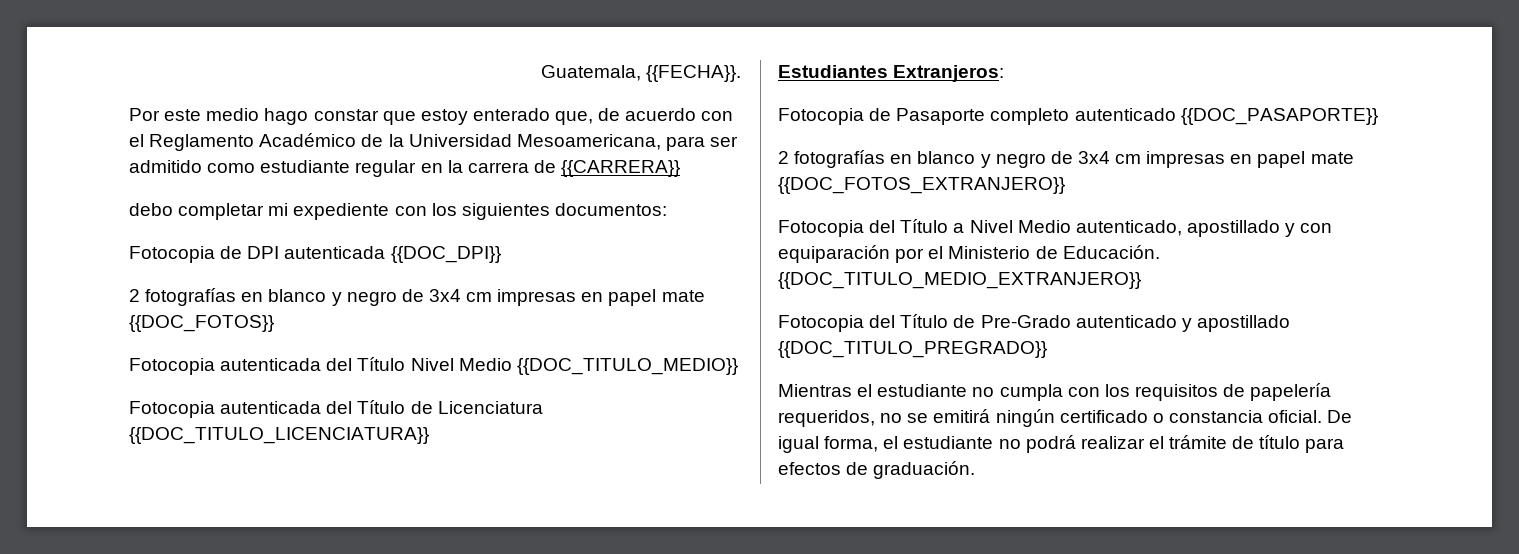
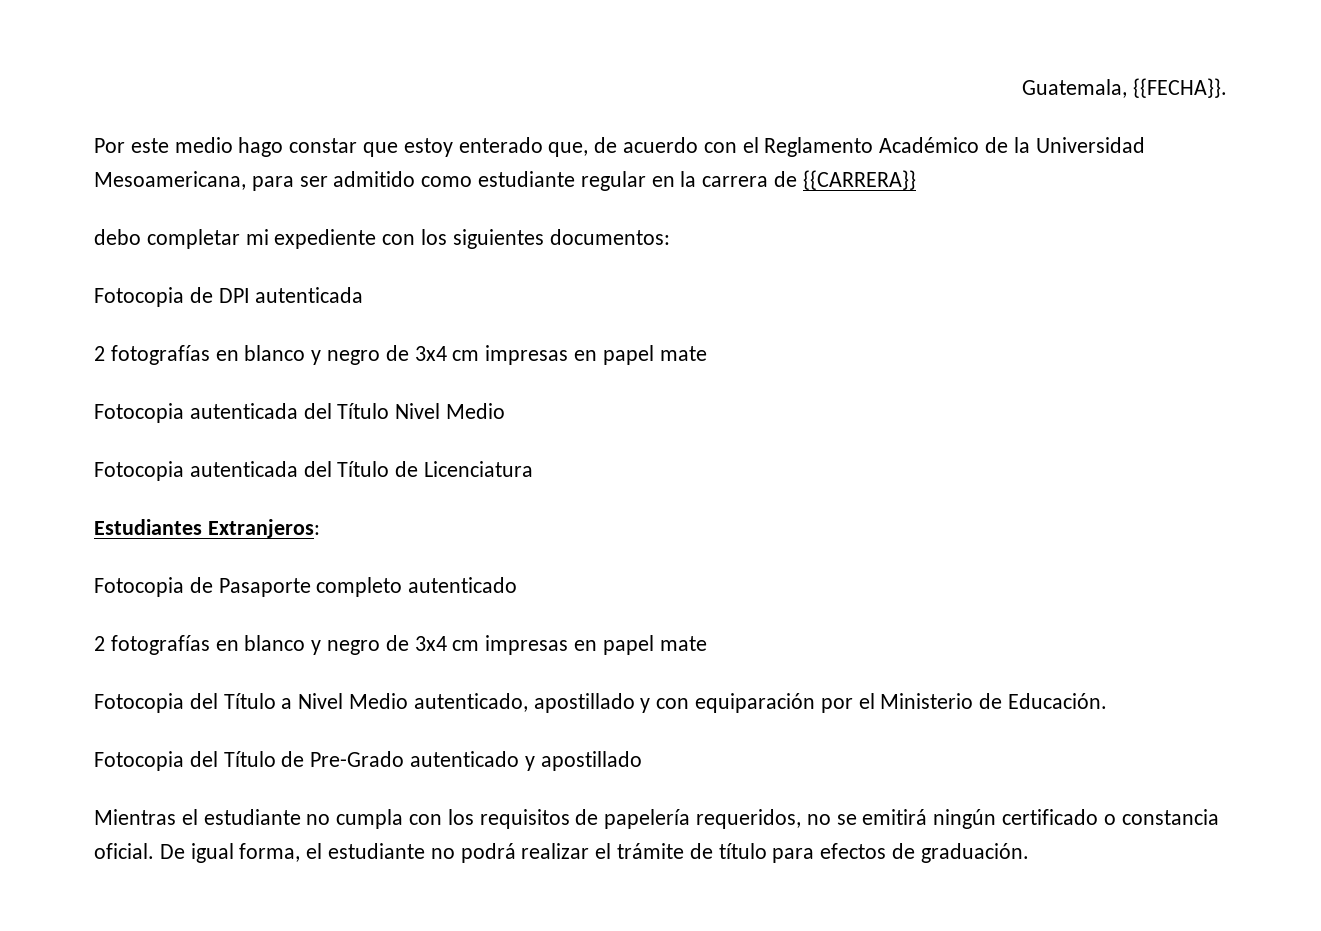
- Fotocopia de DPI autenticada {{DOC_DPI}}
- 2 fotografías en blanco y negro de 3x4 cm impresas en papel mate {{DOC_FOTOS}}
+ Fotocopia de DPI autenticada
+ 2 fotografías en blanco y negro de 3x4 cm impresas en papel mate
- Fotocopia autenticada del Título Nivel Medio {{DOC_TITULO_MEDIO}}
+ Fotocopia autenticada del Título Nivel Medio
- Fotocopia autenticada del Título de Licenciatura {{DOC_TITULO_LICENCIATURA}}
+ Fotocopia autenticada del Título de Licenciatura
- Fotocopia de Pasaporte completo autenticado {{DOC_PASAPORTE}}
- 2 fotografías en blanco y negro de 3x4 cm impresas en papel mate {{DOC_FOTOS_EXTRANJERO}}
+ Fotocopia de Pasaporte completo autenticado
+ 2 fotografías en blanco y negro de 3x4 cm impresas en papel mate
- {{DOC_TITULO_MEDIO_EXTRANJERO}}
- Fotocopia del Título de Pre-Grado autenticado y apostillado {{DOC_TITULO_PREGRADO}}
+ Fotocopia del Título de Pre-Grado autenticado y apostillado

